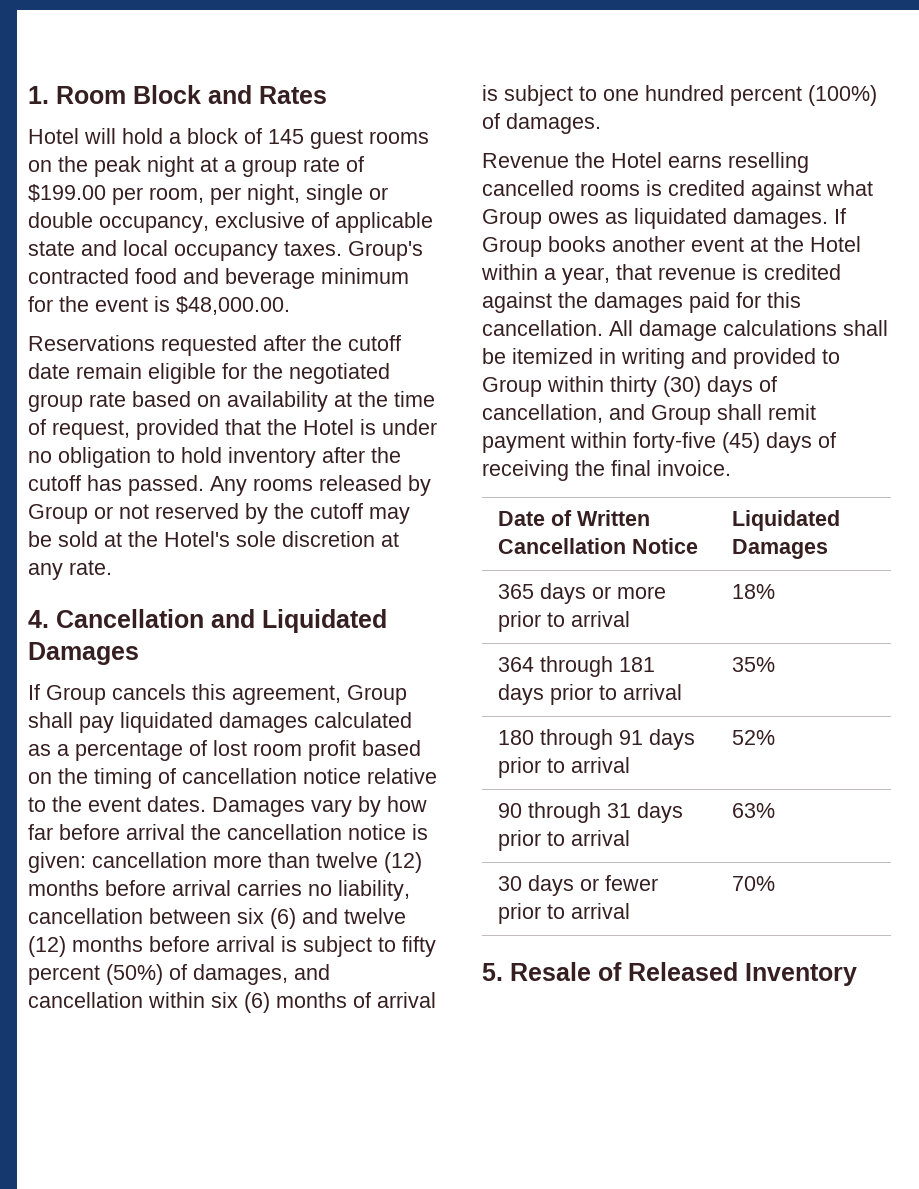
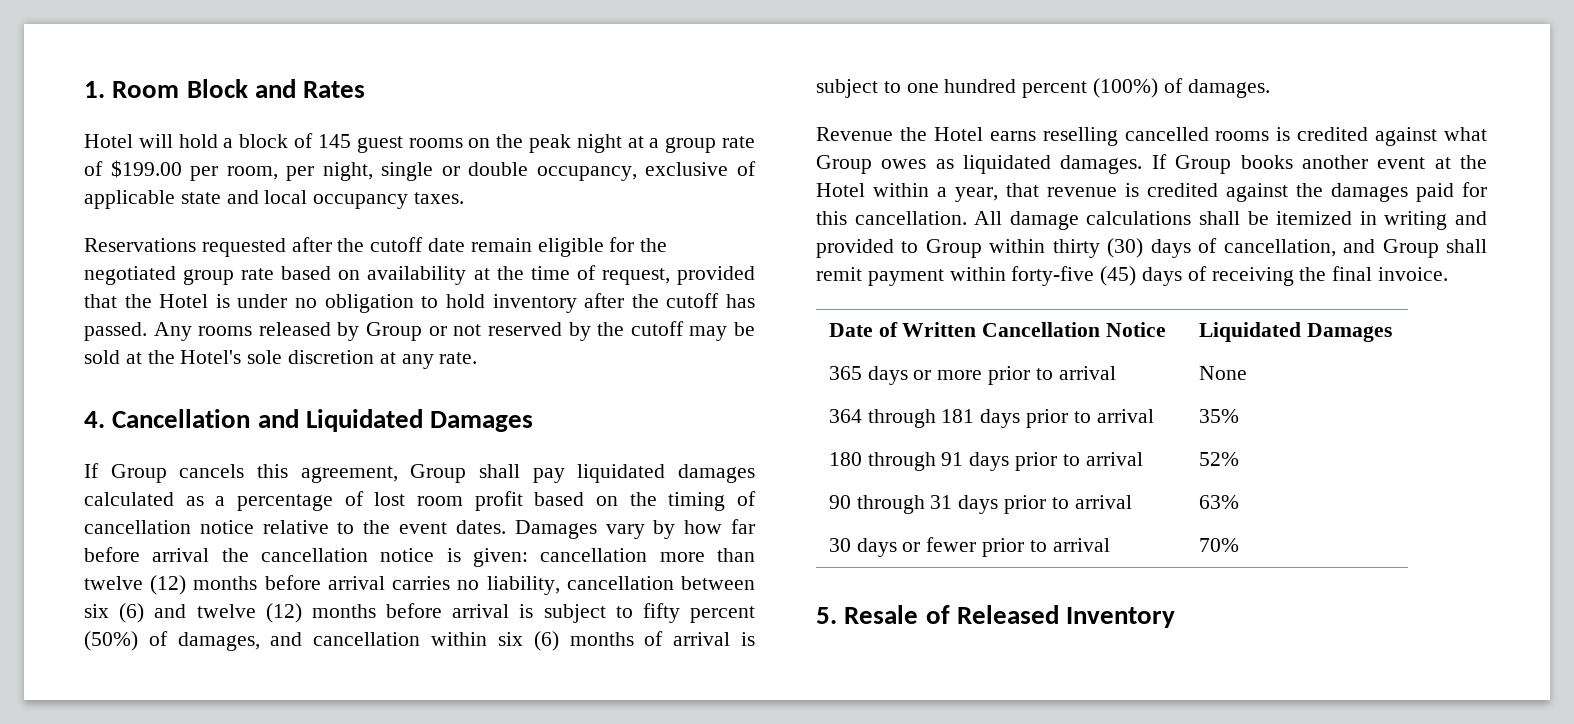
- Group's contracted food and beverage minimum for the event is $48,000.00.
- 365 days or more prior to arrival | 18%
+ 365 days or more prior to arrival | None

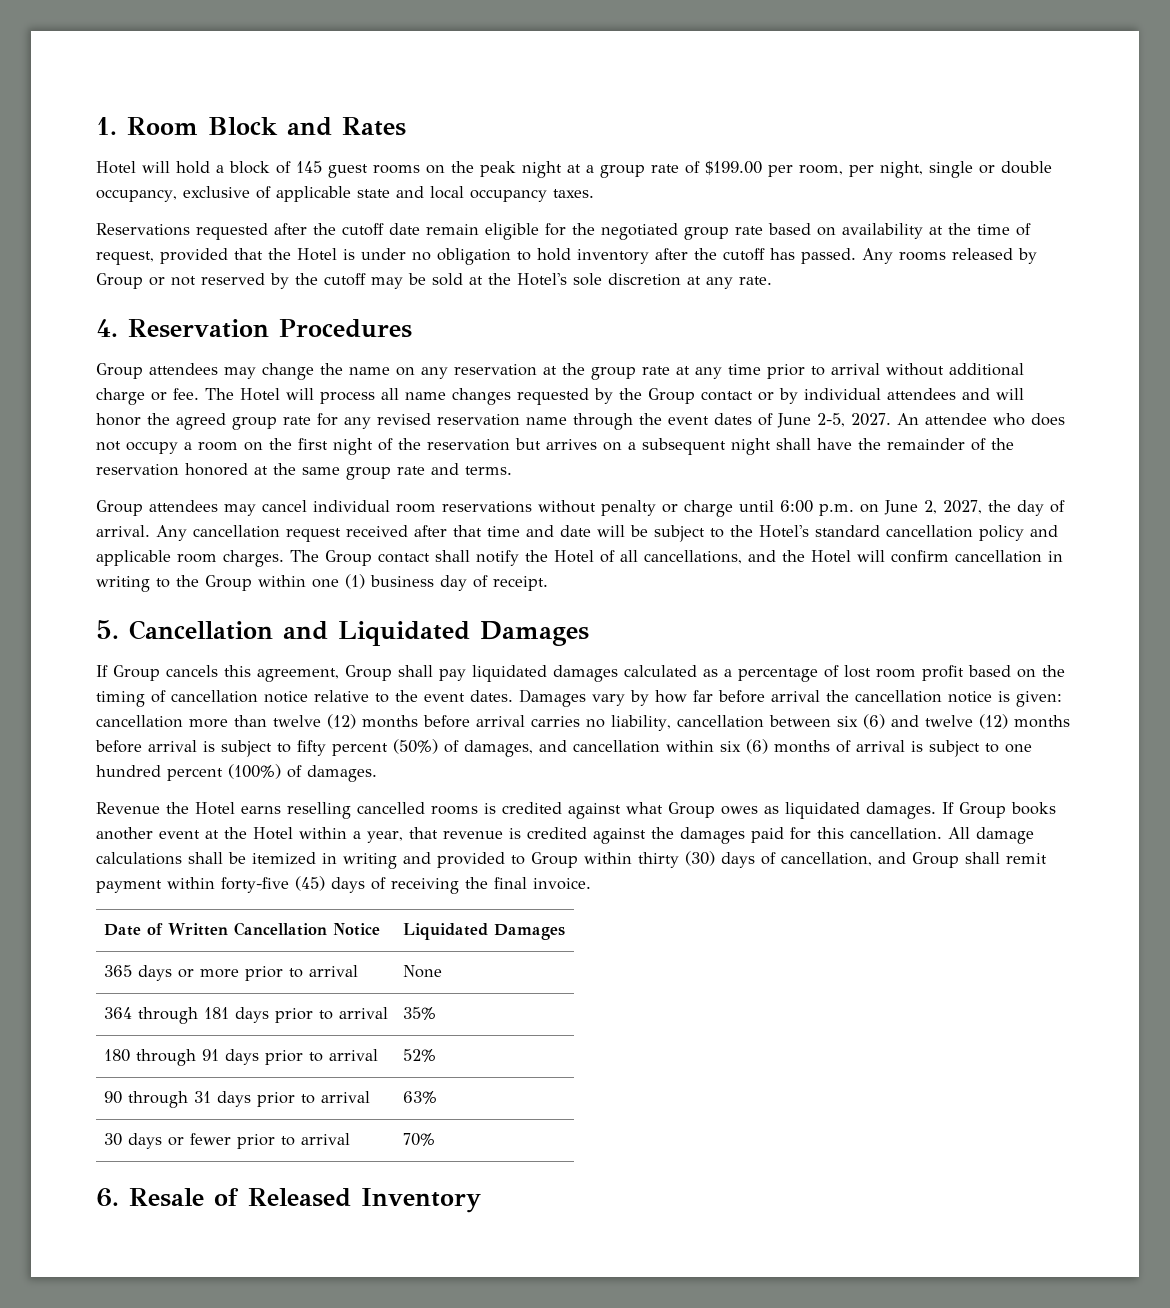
- 4. Cancellation and Liquidated Damages
+ 4. Reservation Procedures
+ Group attendees may change the name on any reservation at the group rate at any time prior to arrival without additional charge or fee. The Hotel will process all name changes requested by the Group contact or by individual attendees and will honor the agreed group rate for any revised reservation name through the event dates of June 2-5, 2027. An attendee who does not occupy a room on the first night of the reservation but arrives on a subsequent night shall have the remainder of the reservation honored at the same group rate and terms.
+ Group attendees may cancel individual room reservations without penalty or charge until 6:00 p.m. on June 2, 2027, the day of arrival. Any cancellation request received after that time and date will be subject to the Hotel's standard cancellation policy and applicable room charges. The Group contact shall notify the Hotel of all cancellations, and the Hotel will confirm cancellation in writing to the Group within one (1) business day of receipt.
+ 5. Cancellation and Liquidated Damages
- 5. Resale of Released Inventory
+ 6. Resale of Released Inventory

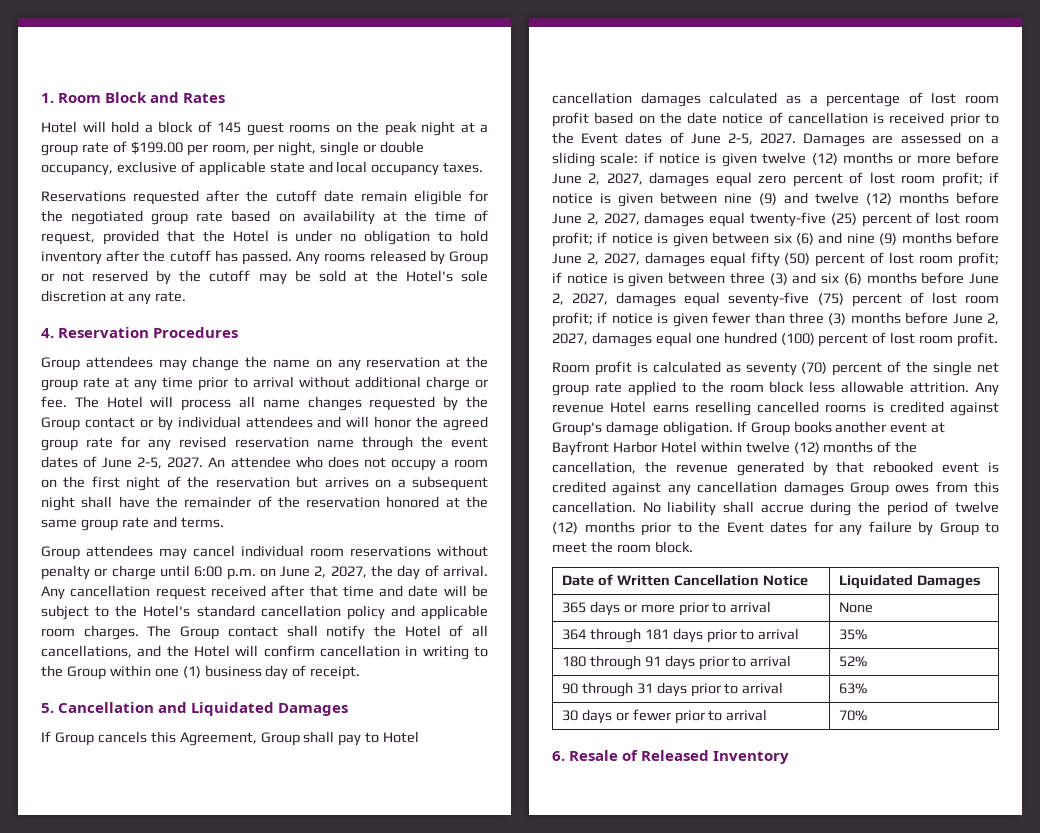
- If Group cancels this agreement, Group shall pay liquidated damages calculated as a percentage of lost room profit based on the timing of cancellation notice relative to the event dates. Damages vary by how far before arrival the cancellation notice is given: cancellation more than twelve (12) months before arrival carries no liability, cancellation between six (6) and twelve (12) months before arrival is subject to fifty percent (50%) of damages, and cancellation within six (6) months of arrival is subject to one hundred percent (100%) of damages.
- Revenue the Hotel earns reselling cancelled rooms is credited against what Group owes as liquidated damages.
+ If Group cancels this Agreement, Group shall pay to Hotel cancellation damages calculated as a percentage of lost room profit based on the date notice of cancellation is received prior to the Event dates of June 2-5, 2027. Damages are assessed on a sliding scale: if notice is given twelve (12) months or more before June 2, 2027, damages equal zero percent of lost room profit; if notice is given between nine (9) and twelve (12) months before June 2, 2027, damages equal twenty-five (25) percent of lost room profit; if notice is given between six (6) and nine (9) months before June 2, 2027, damages equal fifty (50) percent of lost room profit; if notice is given between three (3) and six (6) months before June 2, 2027, damages equal seventy-five (75) percent of lost room profit; if notice is given fewer than three (3) months before June 2, 2027, damages equal one hundred (100) percent of lost room profit.
+ Room profit is calculated as seventy (70) percent of the single net group rate applied to the room block less allowable attrition. Any revenue Hotel earns reselling cancelled rooms is credited against Group's damage obligation.
- If Group books another event at the Hotel within a year, that revenue is credited against the damages paid for this cancellation. All damage calculations shall be itemized in writing and provided to Group within thirty (30) days of cancellation, and Group shall remit payment within forty-five (45) days of receiving the final invoice.
+ If Group books another event at Bayfront Harbor Hotel within twelve (12) months of the cancellation, the revenue generated by that rebooked event is credited against any cancellation damages Group owes from this cancellation. No liability shall accrue during the period of twelve (12) months prior to the Event dates for any failure by Group to meet the room block.

